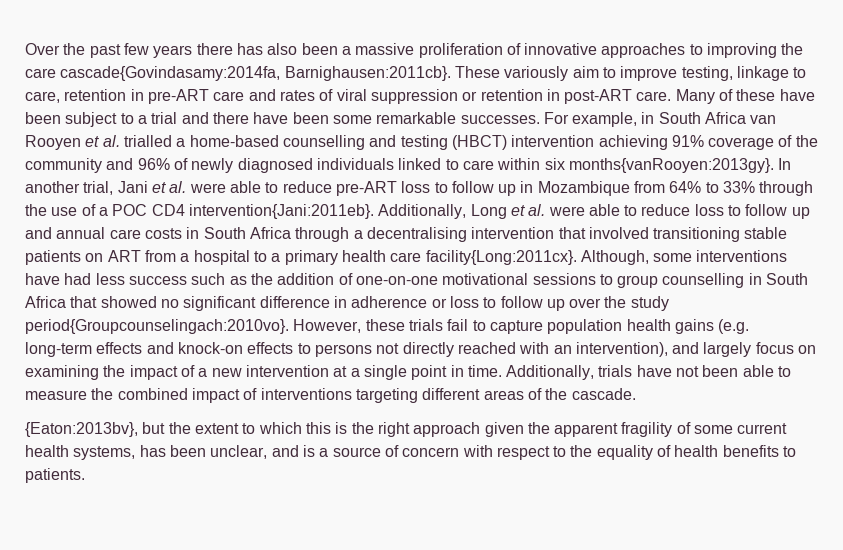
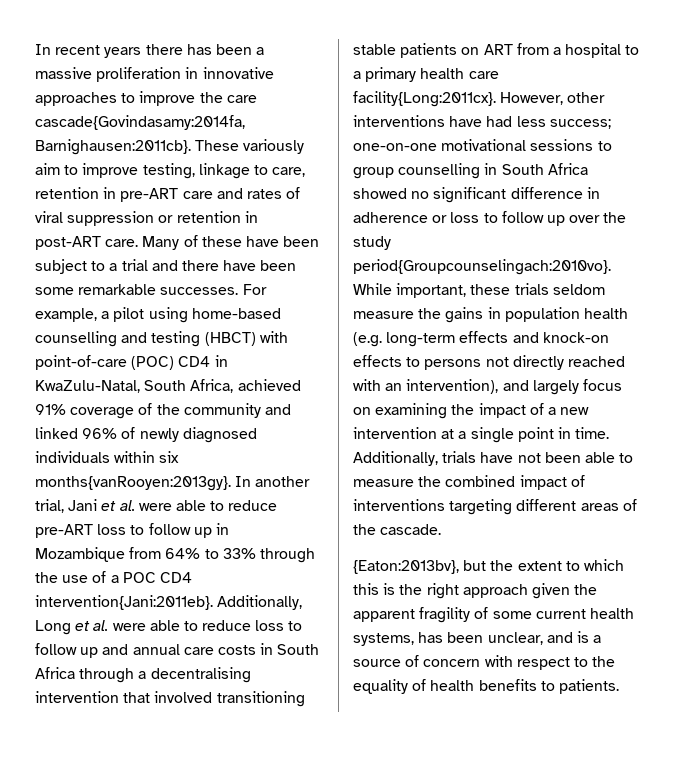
- Over the past few years there has also been a massive proliferation of innovative approaches to improving the care cascade{Govindasamy:2014fa, Barnighausen:2011cb}.
+ In recent years there has been a massive proliferation in innovative approaches to improve the care cascade{Govindasamy:2014fa, Barnighausen:2011cb}.
- For example, in South Africa van Rooyen et al. trialled a home-based counselling and testing (HBCT) intervention achieving 91% coverage of the community and 96% of newly diagnosed individuals linked to care within six months{vanRooyen:2013gy}.
+ For example, a pilot using home-based counselling and testing (HBCT) with point-of-care (POC) CD4 in KwaZulu-Natal, South Africa, achieved 91% coverage of the community and linked 96% of newly diagnosed individuals within six months{vanRooyen:2013gy}.
- Although, some interventions have had less success such as the addition of one-on-one motivational sessions to group counselling in South Africa that showed no significant difference in adherence or loss to follow up over the study period{Groupcounselingach:2010vo}.
+ However, other interventions have had less success; one-on-one motivational sessions to group counselling in South Africa showed no significant difference in adherence or loss to follow up over the study period{Groupcounselingach:2010vo}.
- However, these trials fail to capture population health gains (e.g. long-term effects and knock-on effects to persons not directly reached with an intervention), and largely focus on examining the impact of a new intervention at a single point in time.
+ While important, these trials seldom measure the gains in population health (e.g. long-term effects and knock-on effects to persons not directly reached with an intervention), and largely focus on examining the impact of a new intervention at a single point in time.

